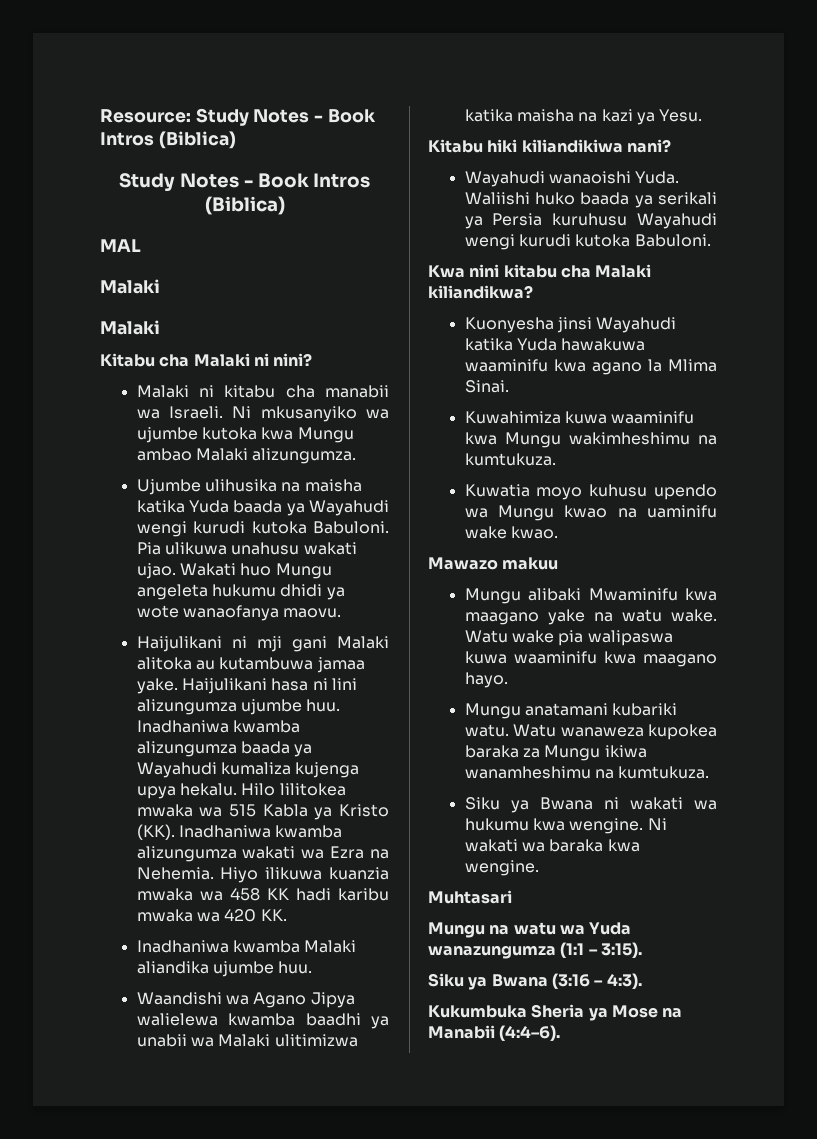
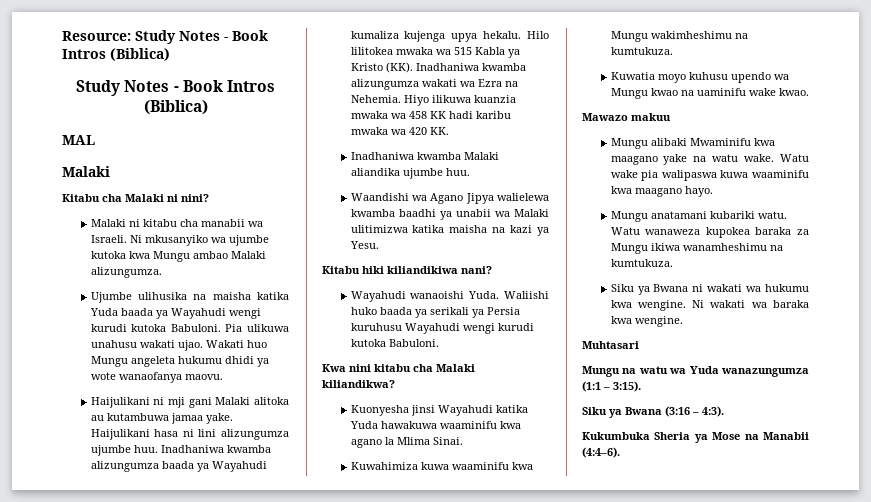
  MAL
- Malaki

